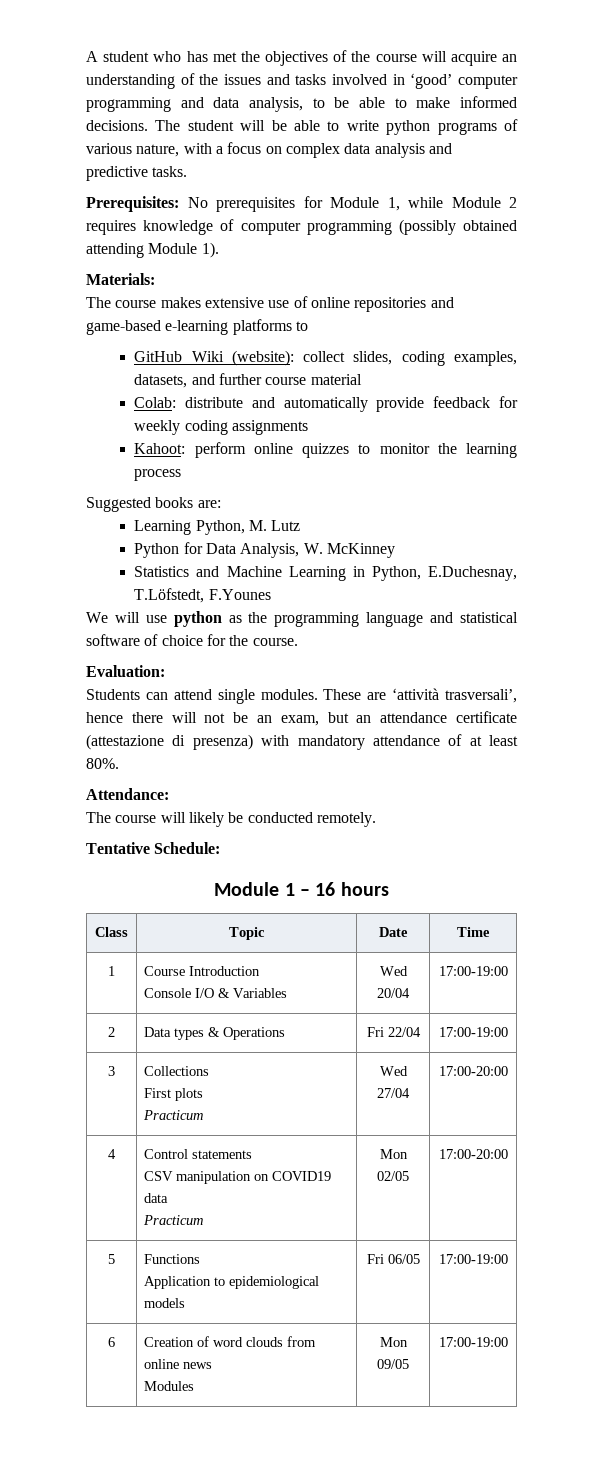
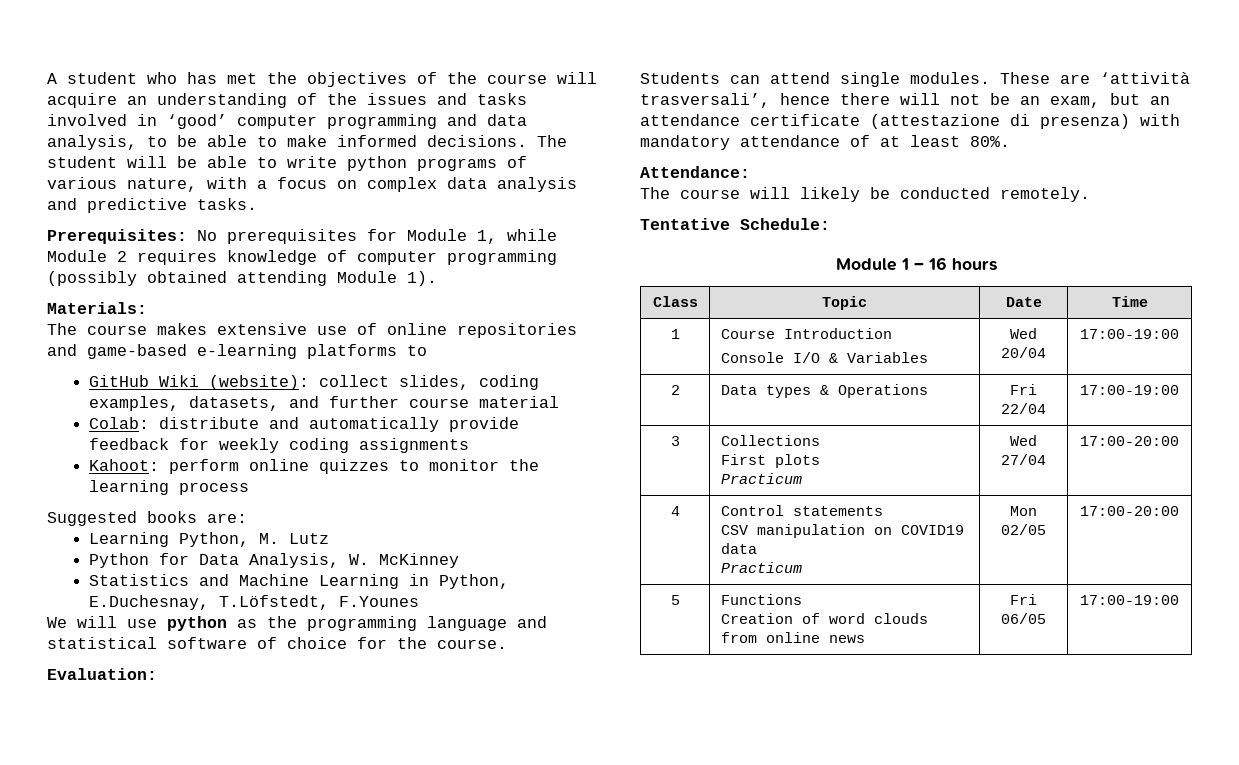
  5 | Functions
- Application to epidemiological models | Fri 06/05 | 17:00-19:00
- 6 | Creation of word clouds from online news
- Modules | Mon 09/05 | 17:00-19:00
+ Creation of word clouds from online news | Fri 06/05 | 17:00-19:00

